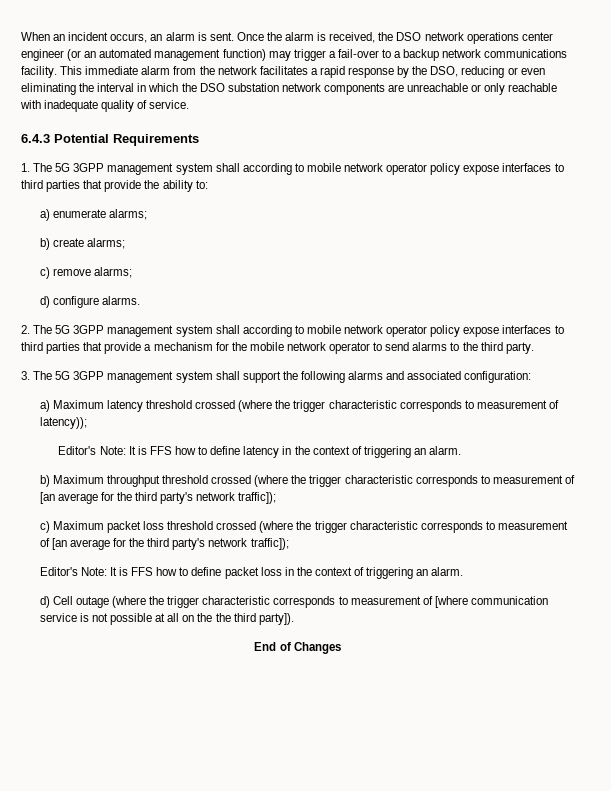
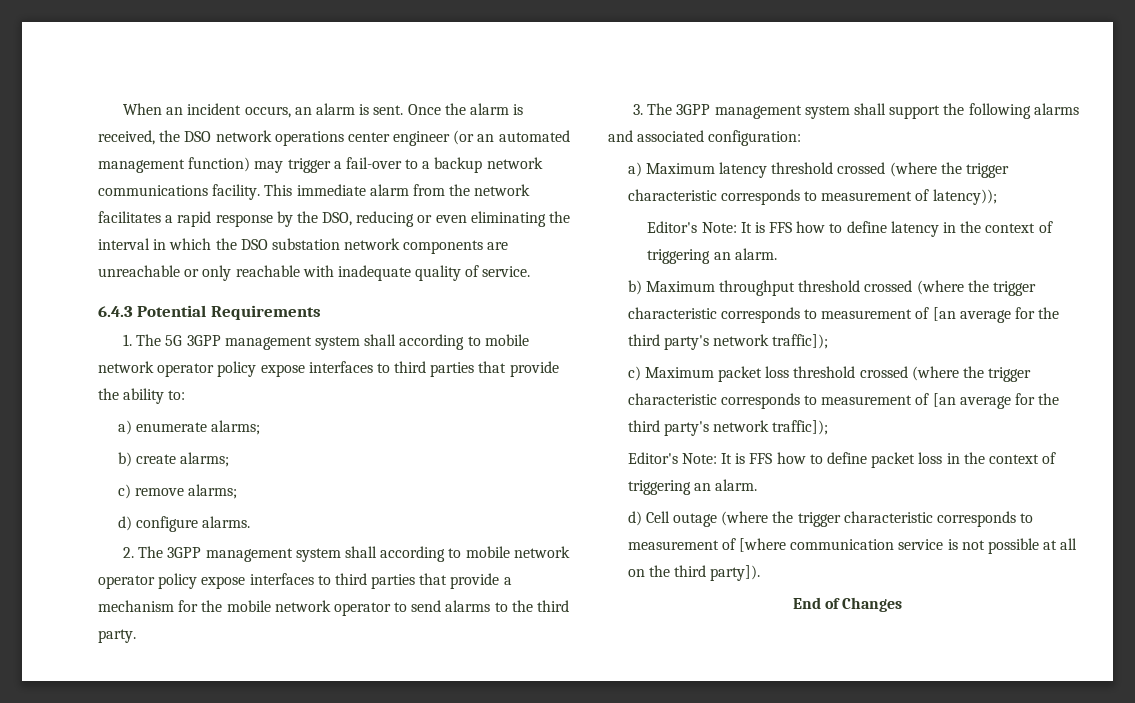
- 2. The 5G 3GPP management system shall according to mobile network operator policy expose interfaces to third parties that provide a mechanism for the mobile network operator to send alarms to the third party.
+ 2. The 3GPP management system shall according to mobile network operator policy expose interfaces to third parties that provide a mechanism for the mobile network operator to send alarms to the third party.
- 3. The 5G 3GPP management system shall support the following alarms and associated configuration:
+ 3. The 3GPP management system shall support the following alarms and associated configuration:
- d) Cell outage (where the trigger characteristic corresponds to measurement of [where communication service is not possible at all on the the third party]).
+ d) Cell outage (where the trigger characteristic corresponds to measurement of [where communication service is not possible at all on the third party]).

